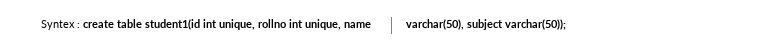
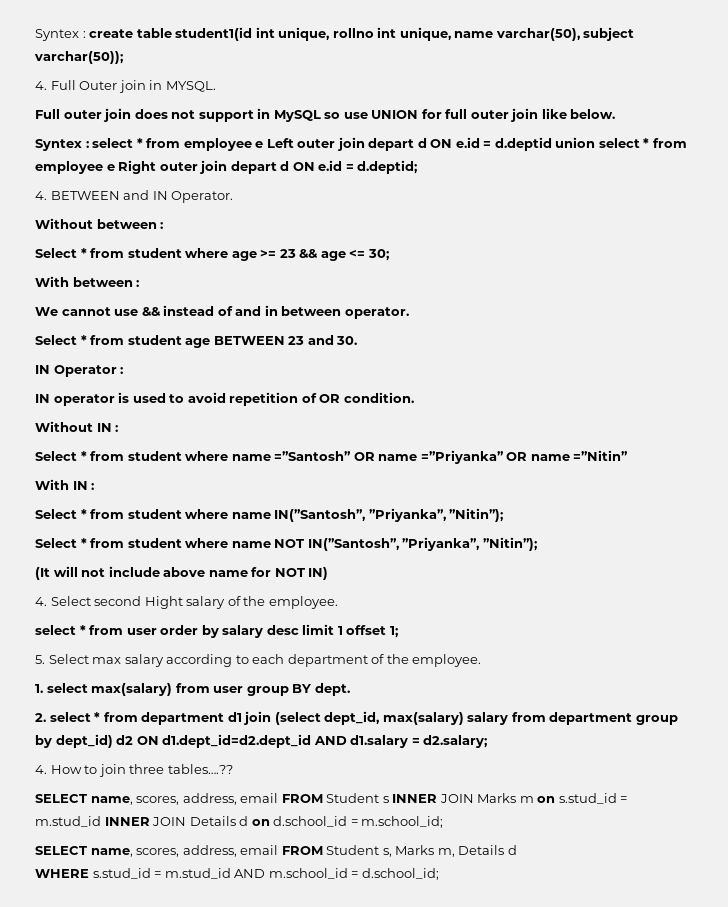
+ 4. Full Outer join in MYSQL.
+ Full outer join does not support in MySQL so use UNION for full outer join like below.
+ Syntex : select * from employee e Left outer join depart d ON e.id = d.deptid union select * from employee e Right outer join depart d ON e.id = d.deptid;
+ 4. BETWEEN and IN Operator.
+ Without between :
+ Select * from student where age >= 23 && age <= 30;
+ With between :
+ We cannot use && instead of and in between operator.
+ Select * from student age BETWEEN 23 and 30.
+ IN Operator :
+ IN operator is used to avoid repetition of OR condition.
+ Without IN :
+ Select * from student where name =”Santosh” OR name =”Priyanka” OR name =”Nitin”
+ With IN :
+ Select * from student where name IN(”Santosh”, ”Priyanka”, ”Nitin”);
+ Select * from student where name NOT IN(”Santosh”, ”Priyanka”, ”Nitin”);
+ (It will not include above name for NOT IN)
+ 4. Select second Hight salary of the employee.
+ select * from user order by salary desc limit 1 offset 1;
+ 5. Select max salary according to each department of the employee.
+ 1. select max(salary) from user group BY dept.
+ 2. select * from department d1 join (select dept_id, max(salary) salary from department group by dept_id) d2 ON d1.dept_id=d2.dept_id AND d1.salary = d2.salary;
+ 4. How to join three tables….??
+ SELECT name, scores, address, email FROM Student s INNER JOIN Marks m on s.stud_id = m.stud_id INNER JOIN Details d on d.school_id = m.school_id;
+ SELECT name, scores, address, email FROM Student s, Marks m, Details d
+ WHERE s.stud_id = m.stud_id AND m.school_id = d.school_id;

